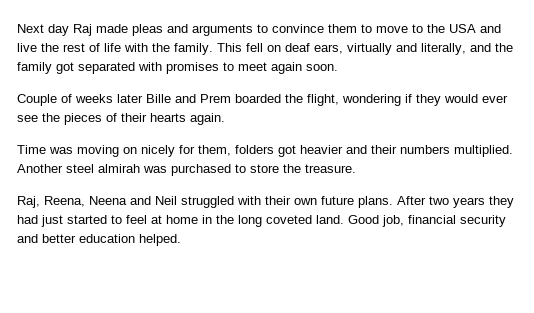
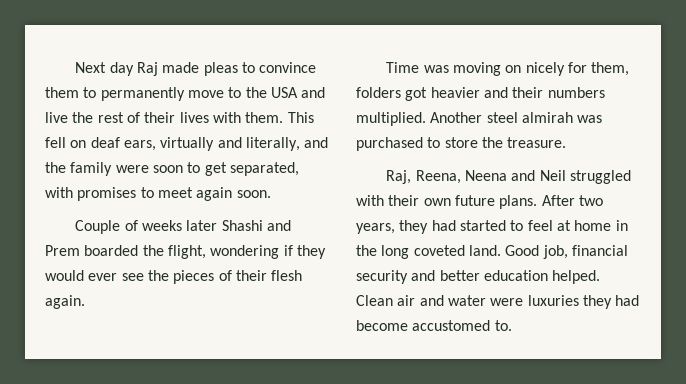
- Next day Raj made pleas and arguments to convince them to move to the USA and live the rest of life with the family.
+ Next day Raj made pleas to convince them to permanently move to the USA and live the rest of their lives with them.
- This fell on deaf ears, virtually and literally, and the family got separated with promises to meet again soon.
+ This fell on deaf ears, virtually and literally, and the family were soon to get separated, with promises to meet again soon.
- Couple of weeks later Bille and Prem boarded the flight, wondering if they would ever see the pieces of their hearts again.
+ Couple of weeks later Shashi and Prem boarded the flight, wondering if they would ever see the pieces of their flesh again.
- After two years they had just started to feel at home in the long coveted land.
+ After two years, they had started to feel at home in the long coveted land.
+ Clean air and water were luxuries they had become accustomed to.

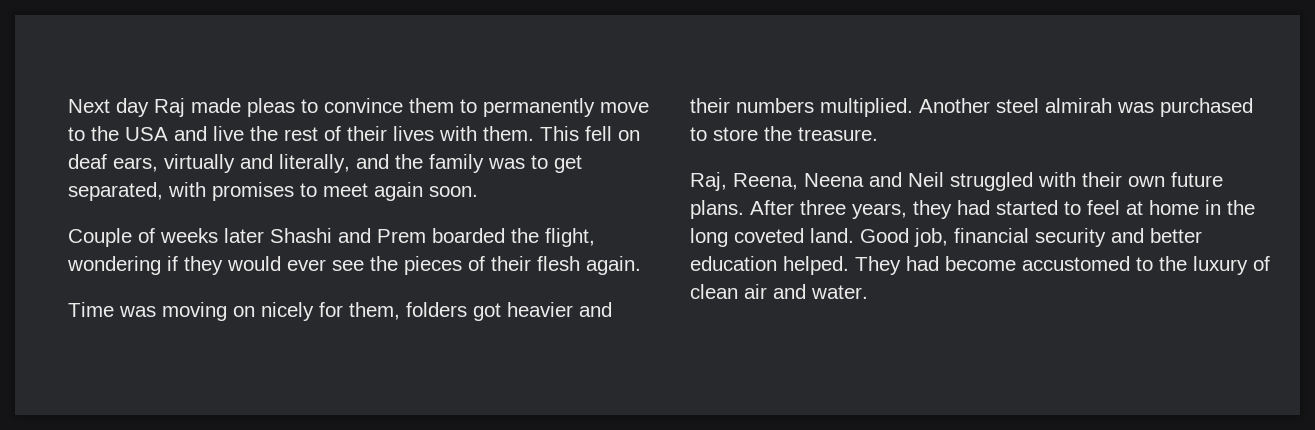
- This fell on deaf ears, virtually and literally, and the family were soon to get separated, with promises to meet again soon.
+ This fell on deaf ears, virtually and literally, and the family was to get separated, with promises to meet again soon.
- After two years, they had started to feel at home in the long coveted land.
+ After three years, they had started to feel at home in the long coveted land.
- Clean air and water were luxuries they had become accustomed to.
+ They had become accustomed to the luxury of clean air and water.

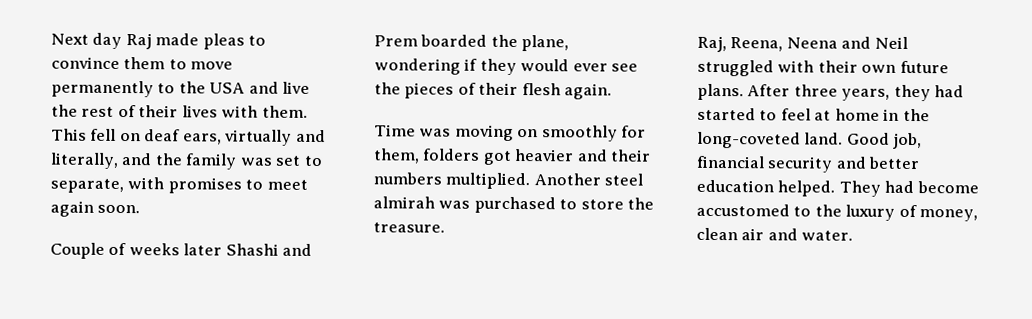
- Next day Raj made pleas to convince them to permanently move to the USA and live the rest of their lives with them.
+ Next day Raj made pleas to convince them to move permanently to the USA and live the rest of their lives with them.
- This fell on deaf ears, virtually and literally, and the family was to get separated, with promises to meet again soon.
+ This fell on deaf ears, virtually and literally, and the family was set to separate, with promises to meet again soon.
- Couple of weeks later Shashi and Prem boarded the flight, wondering if they would ever see the pieces of their flesh again.
+ Couple of weeks later Shashi and Prem boarded the plane, wondering if they would ever see the pieces of their flesh again.
- Time was moving on nicely for them, folders got heavier and their numbers multiplied.
+ Time was moving on smoothly for them, folders got heavier and their numbers multiplied.
- After three years, they had started to feel at home in the long coveted land.
+ After three years, they had started to feel at home in the long-coveted land.
- They had become accustomed to the luxury of clean air and water.
+ They had become accustomed to the luxury of money, clean air and water.

